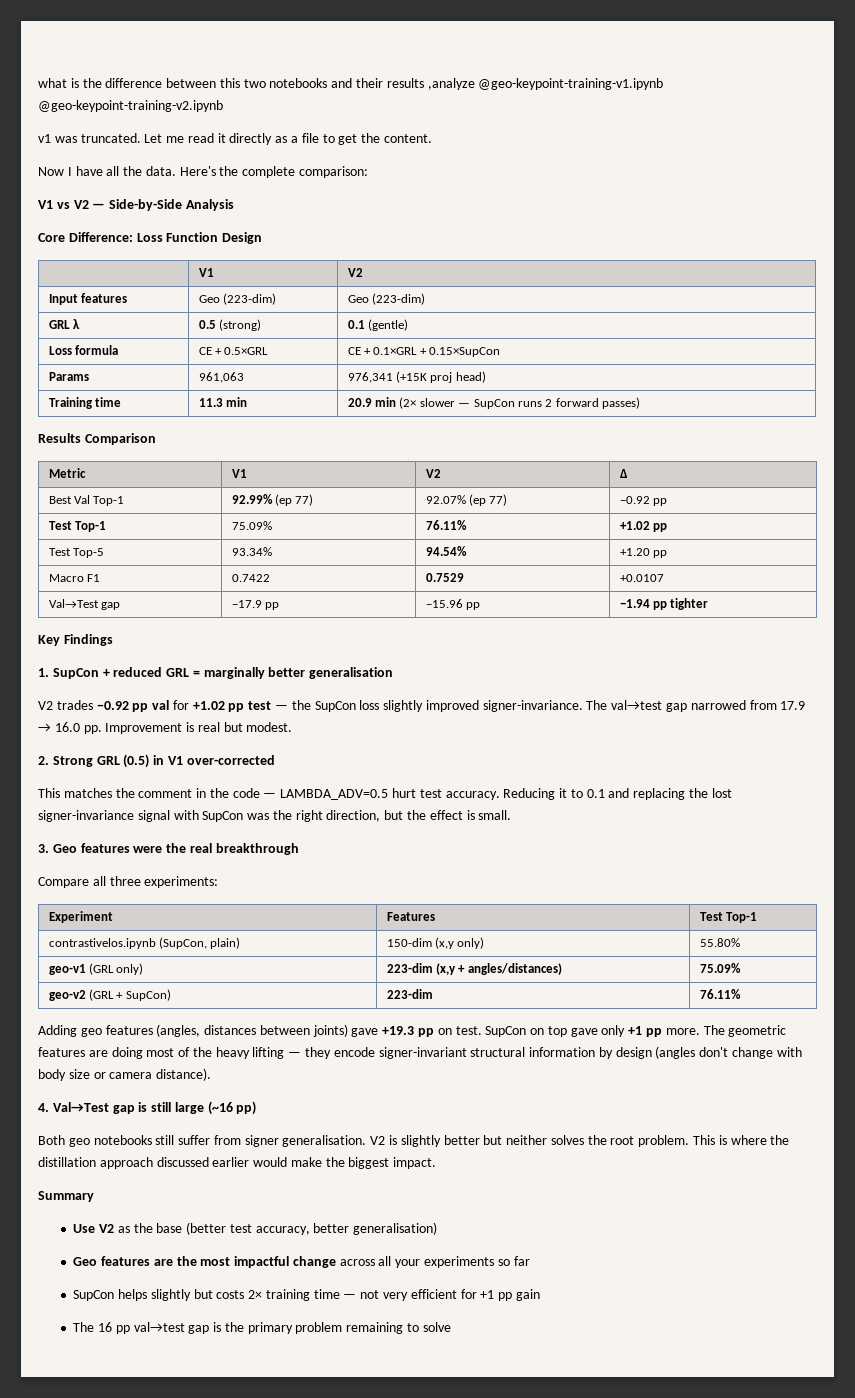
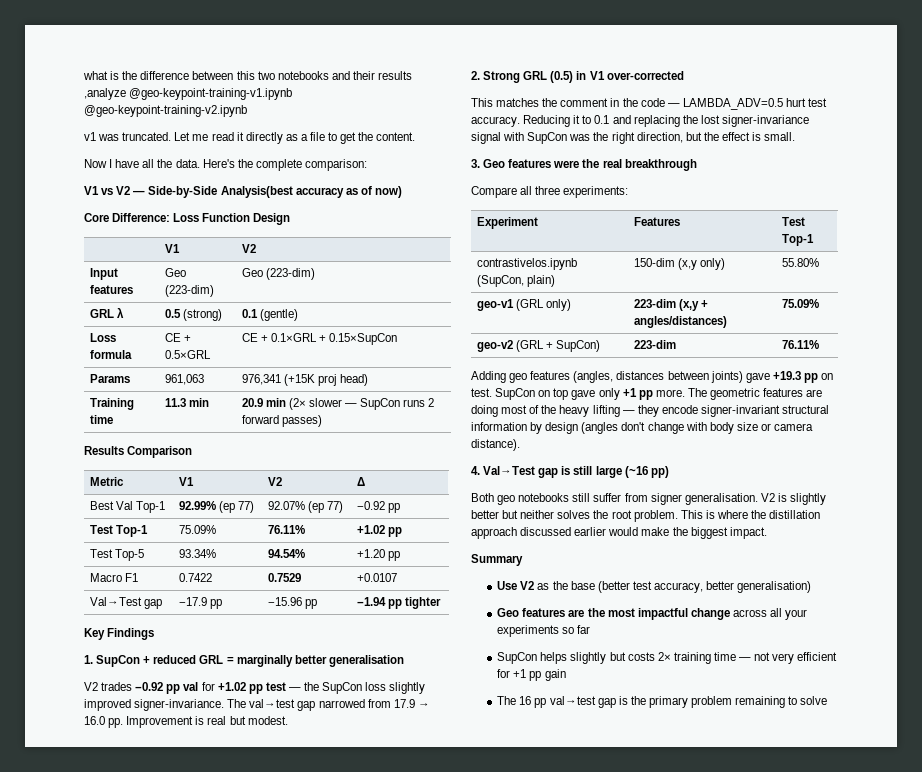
- V1 vs V2 — Side-by-Side Analysis
+ V1 vs V2 — Side-by-Side Analysis(best accuracy as of now)

